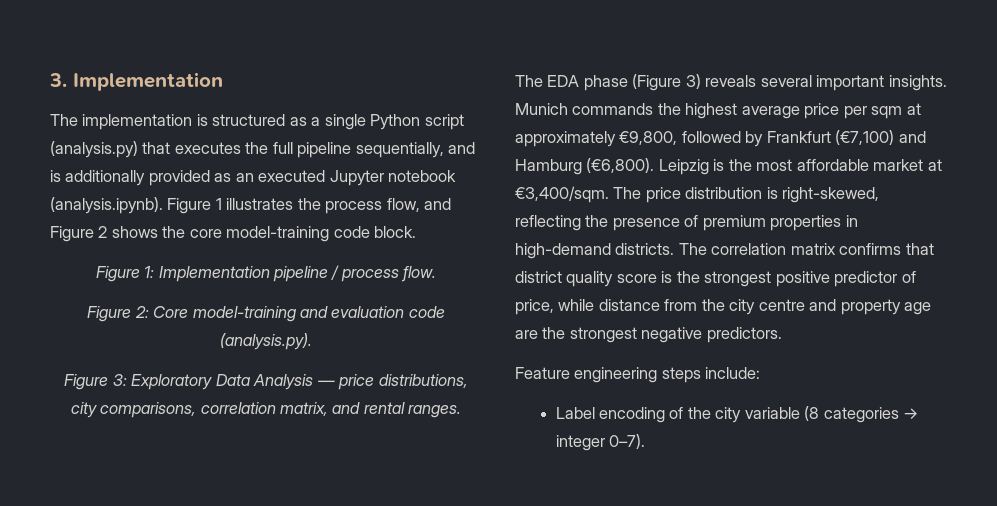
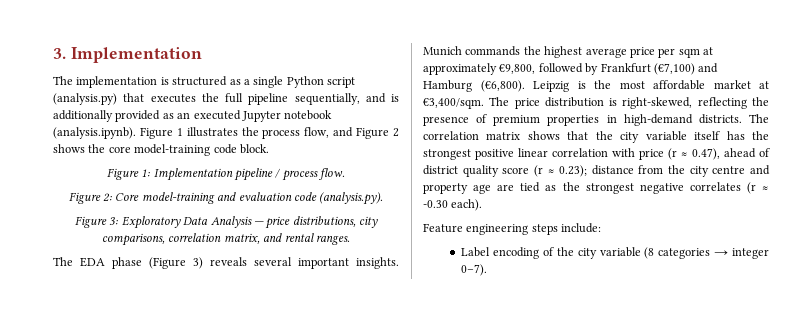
- The correlation matrix confirms that district quality score is the strongest positive predictor of price, while distance from the city centre and property age are the strongest negative predictors.
+ The correlation matrix shows that the city variable itself has the strongest positive linear correlation with price (r ≈ 0.47), ahead of district quality score (r ≈ 0.23); distance from the city centre and property age are tied as the strongest negative correlates (r ≈ -0.30 each).

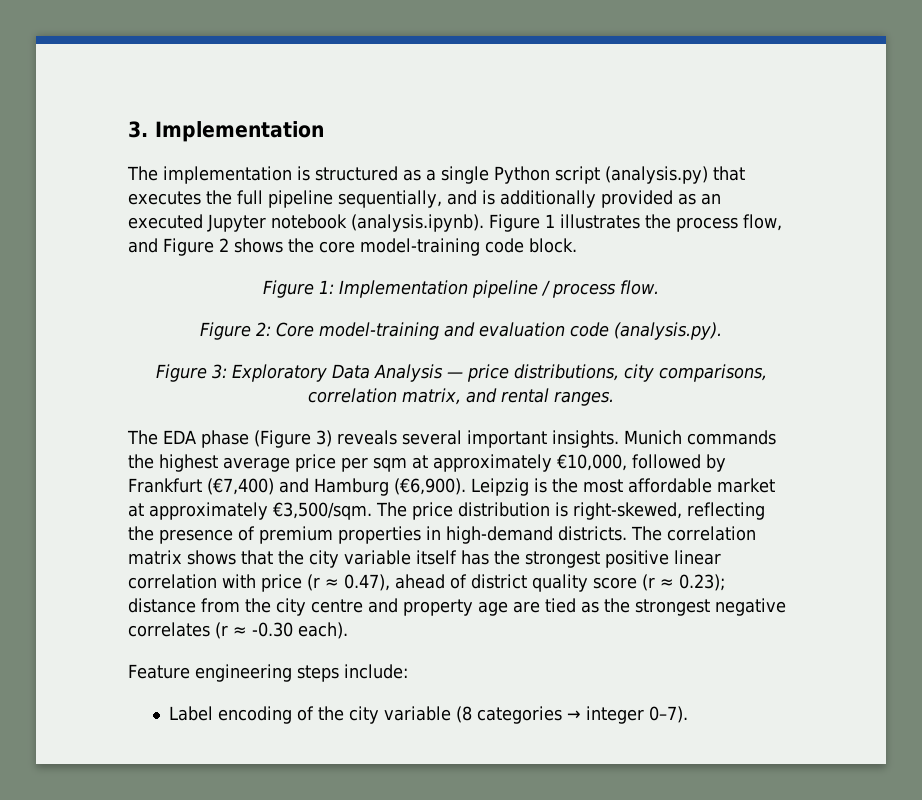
- Munich commands the highest average price per sqm at approximately €9,800, followed by Frankfurt (€7,100) and Hamburg (€6,800).
+ Munich commands the highest average price per sqm at approximately €10,000, followed by Frankfurt (€7,400) and Hamburg (€6,900).
- Leipzig is the most affordable market at €3,400/sqm.
+ Leipzig is the most affordable market at approximately €3,500/sqm.

